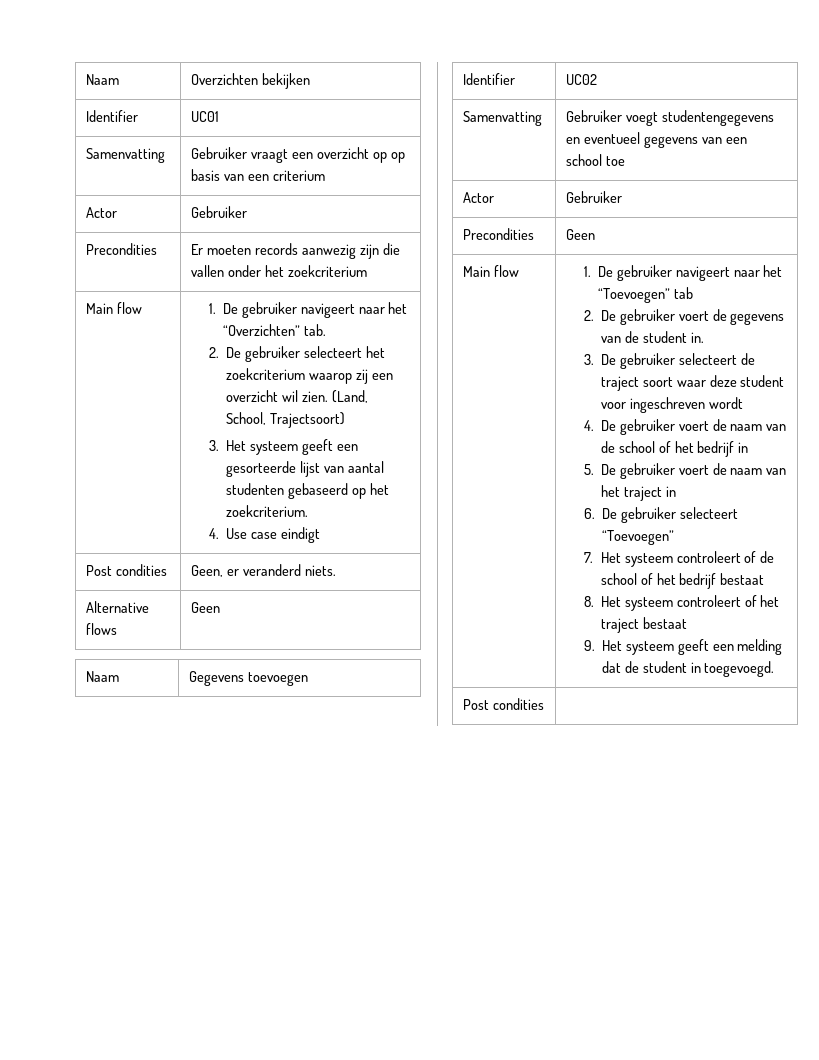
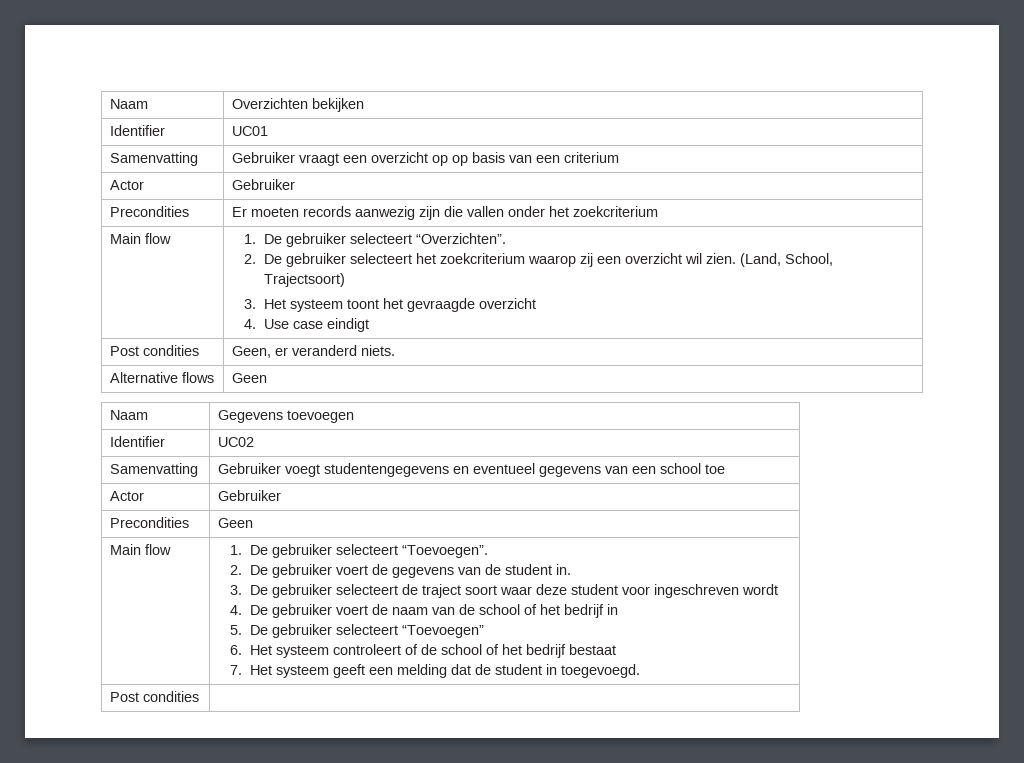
- 1. De gebruiker navigeert naar het “Overzichten” tab.
+ 1. De gebruiker selecteert “Overzichten”.
- 3. Het systeem geeft een gesorteerde lijst van aantal studenten gebaseerd op het zoekcriterium.
+ 3. Het systeem toont het gevraagde overzicht
- 1. De gebruiker navigeert naar het “Toevoegen” tab
+ 1. De gebruiker selecteert “Toevoegen”.
- 5. De gebruiker voert de naam van het traject in
- 6. De gebruiker selecteert “Toevoegen”
+ 5. De gebruiker selecteert “Toevoegen”
- 7. Het systeem controleert of de school of het bedrijf bestaat
+ 6. Het systeem controleert of de school of het bedrijf bestaat
- 8. Het systeem controleert of het traject bestaat
- 9. Het systeem geeft een melding dat de student in toegevoegd.
+ 7. Het systeem geeft een melding dat de student in toegevoegd.

